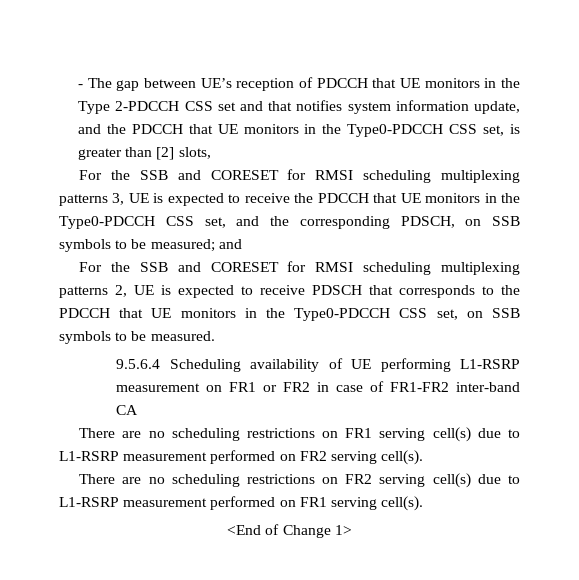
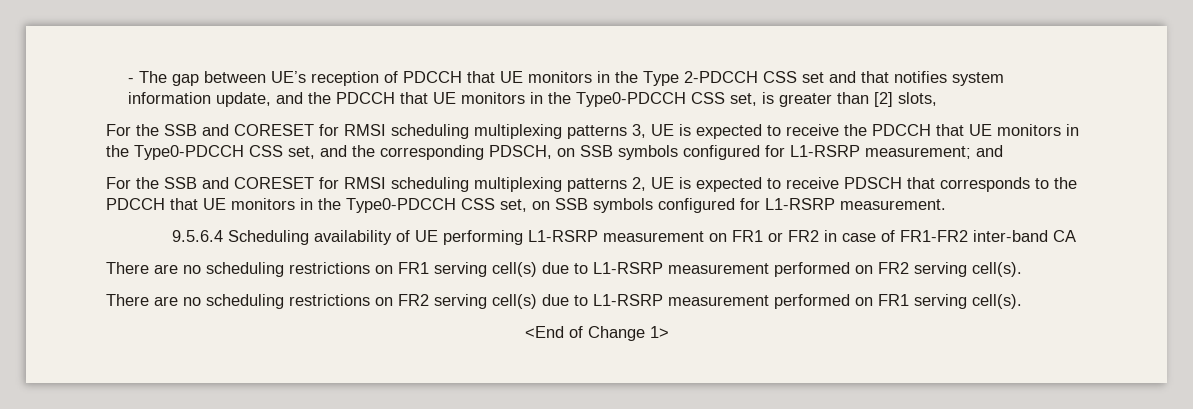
- For the SSB and CORESET for RMSI scheduling multiplexing patterns 3, UE is expected to receive the PDCCH that UE monitors in the Type0-PDCCH CSS set, and the corresponding PDSCH, on SSB symbols to be measured; and
+ For the SSB and CORESET for RMSI scheduling multiplexing patterns 3, UE is expected to receive the PDCCH that UE monitors in the Type0-PDCCH CSS set, and the corresponding PDSCH, on SSB symbols configured for L1-RSRP measurement; and
- For the SSB and CORESET for RMSI scheduling multiplexing patterns 2, UE is expected to receive PDSCH that corresponds to the PDCCH that UE monitors in the Type0-PDCCH CSS set, on SSB symbols to be measured.
+ For the SSB and CORESET for RMSI scheduling multiplexing patterns 2, UE is expected to receive PDSCH that corresponds to the PDCCH that UE monitors in the Type0-PDCCH CSS set, on SSB symbols configured for L1-RSRP measurement.

